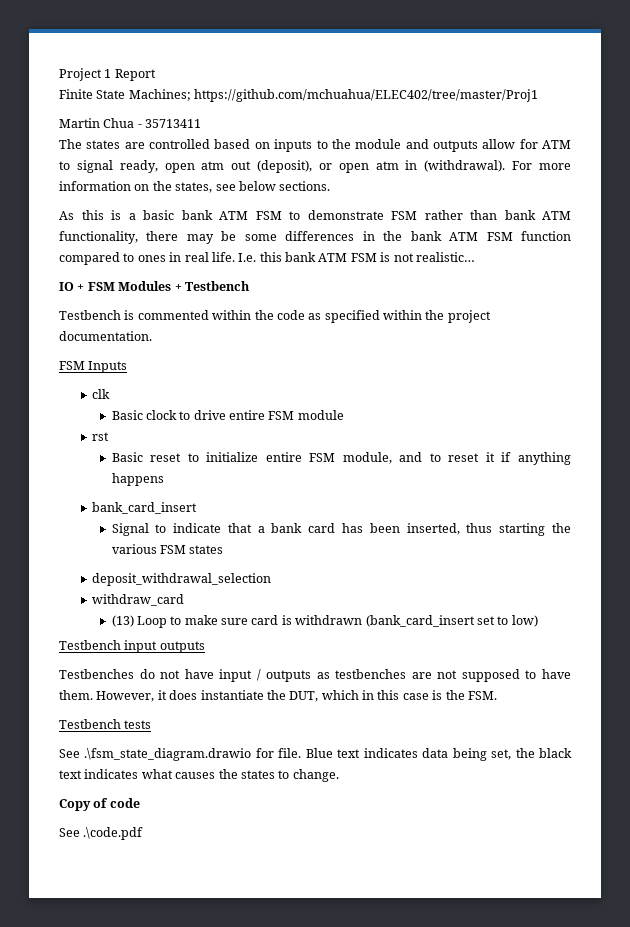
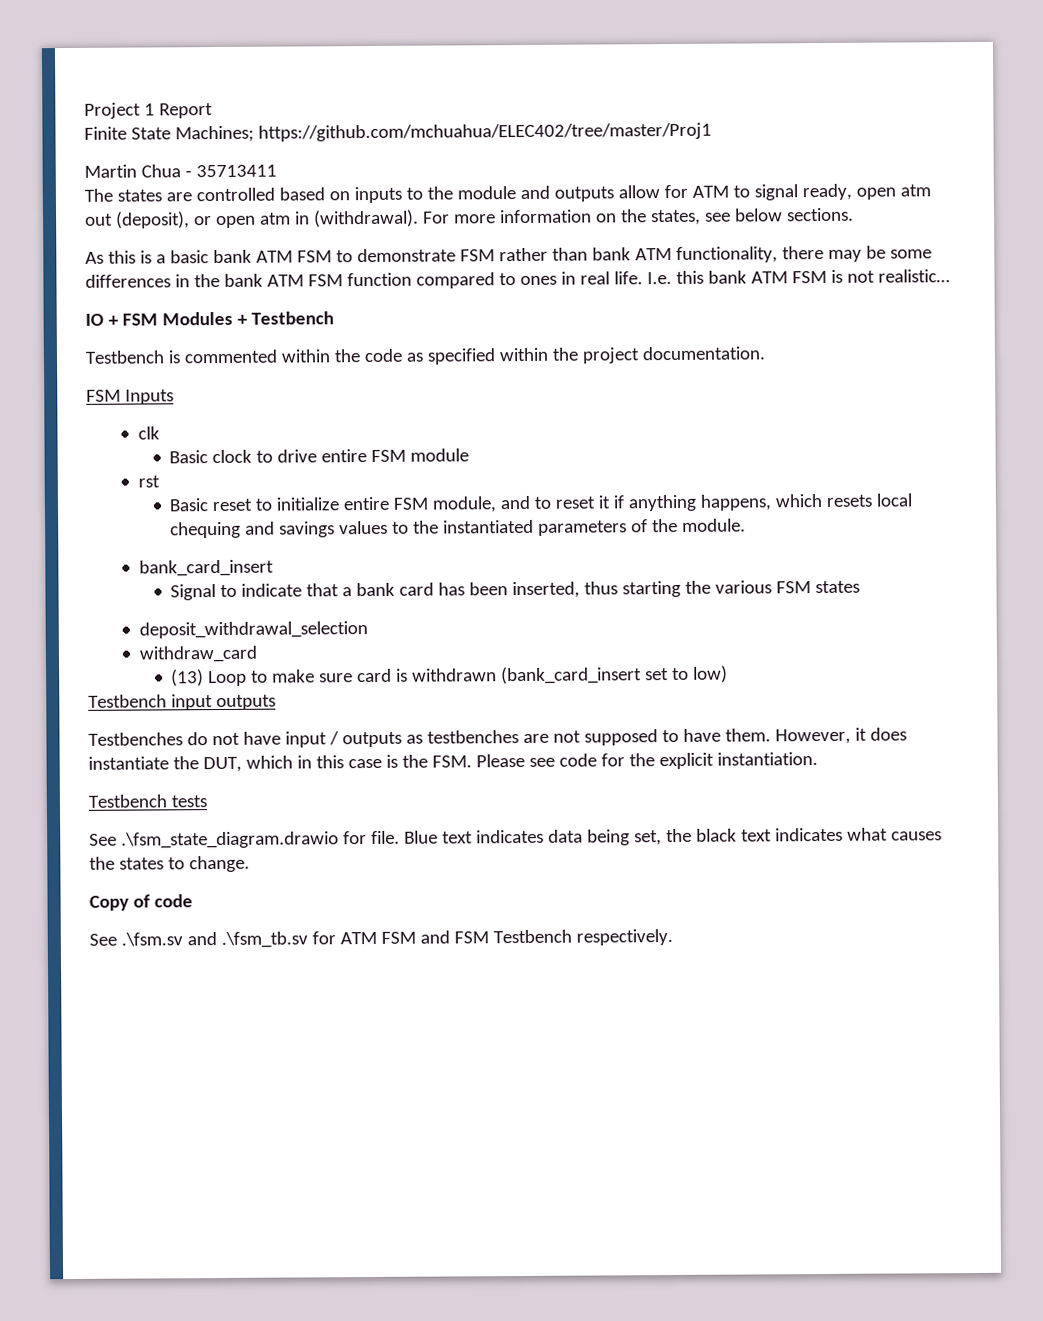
- Basic reset to initialize entire FSM module, and to reset it if anything happens
+ Basic reset to initialize entire FSM module, and to reset it if anything happens, which resets local chequing and savings values to the instantiated parameters of the module.
- However, it does instantiate the DUT, which in this case is the FSM.
+ However, it does instantiate the DUT, which in this case is the FSM. Please see code for the explicit instantiation.
- See .\code.pdf
+ See .\fsm.sv and .\fsm_tb.sv for ATM FSM and FSM Testbench respectively.

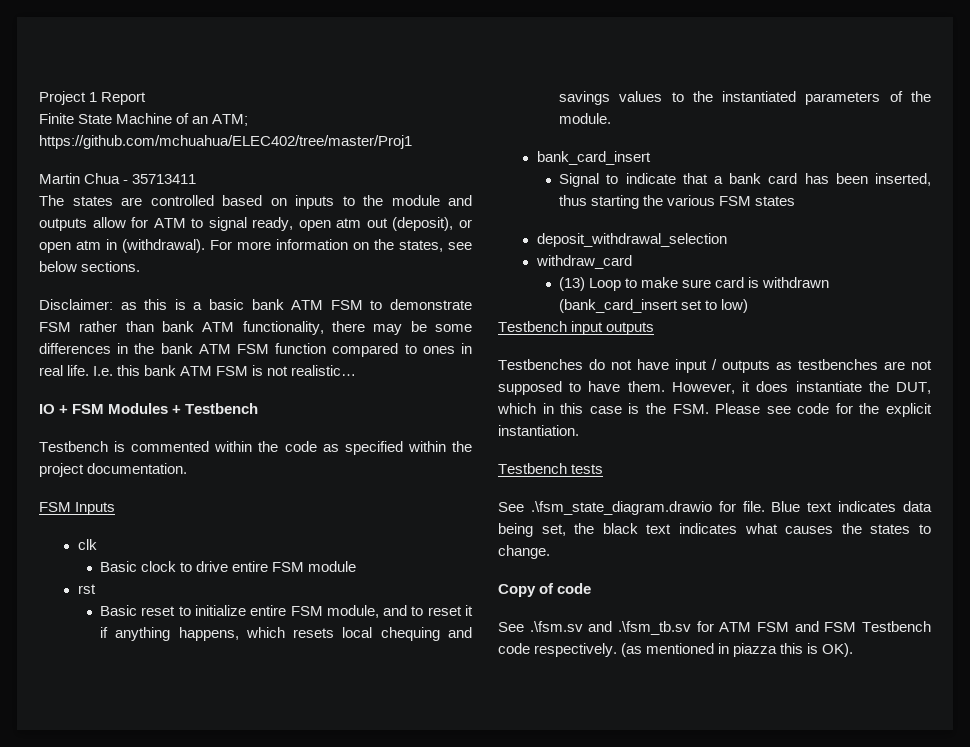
- Finite State Machines; https://github.com/mchuahua/ELEC402/tree/master/Proj1
+ Finite State Machine of an ATM; https://github.com/mchuahua/ELEC402/tree/master/Proj1
- As this is a basic bank ATM FSM to demonstrate FSM rather than bank ATM functionality, there may be some differences in the bank ATM FSM function compared to ones in real life.
+ Disclaimer: as this is a basic bank ATM FSM to demonstrate FSM rather than bank ATM functionality, there may be some differences in the bank ATM FSM function compared to ones in real life.
- See .\fsm.sv and .\fsm_tb.sv for ATM FSM and FSM Testbench respectively.
+ See .\fsm.sv and .\fsm_tb.sv for ATM FSM and FSM Testbench code respectively. (as mentioned in piazza this is OK).

